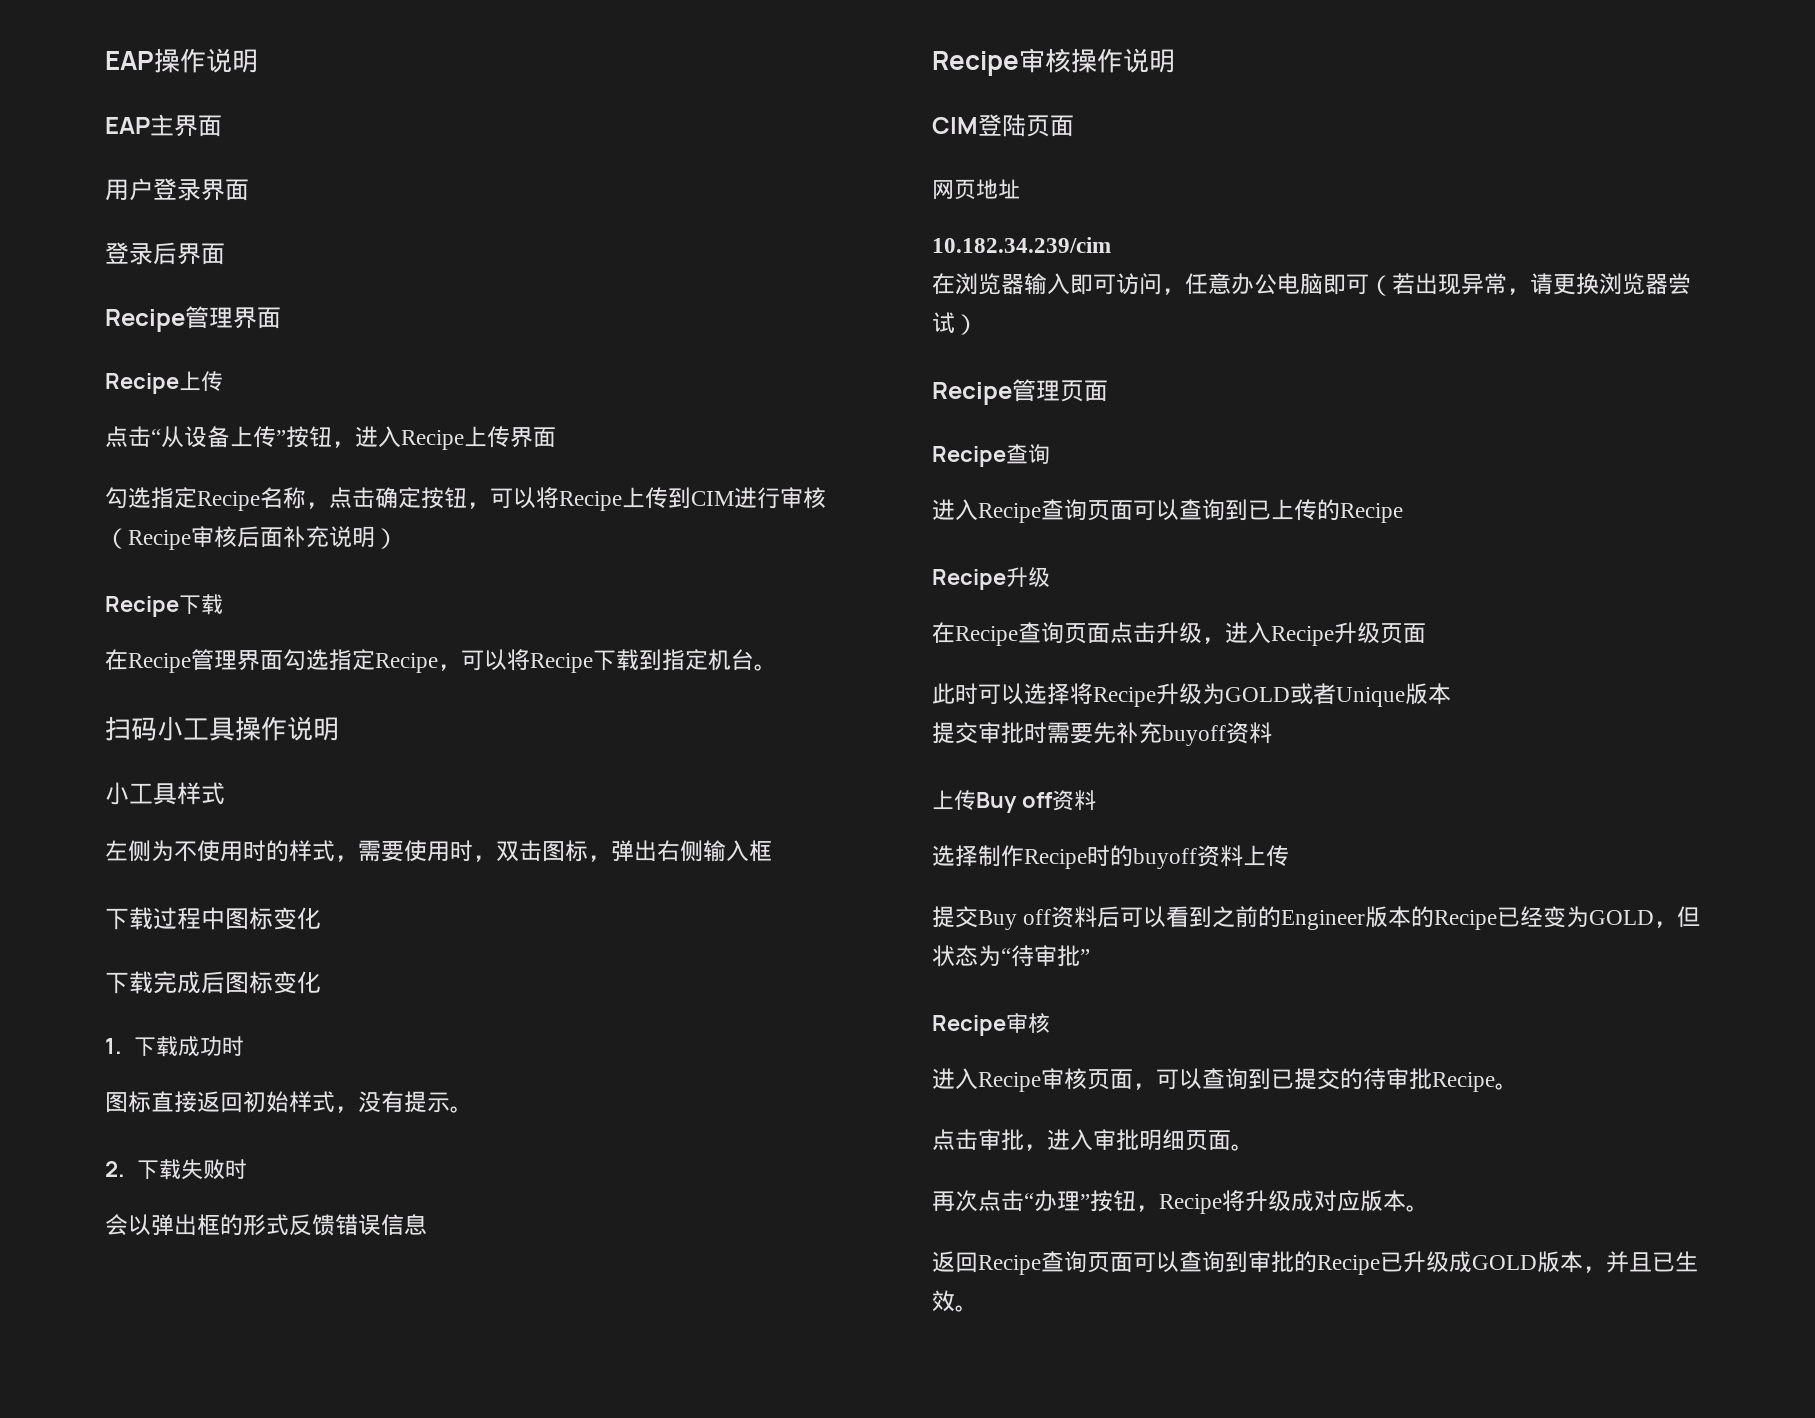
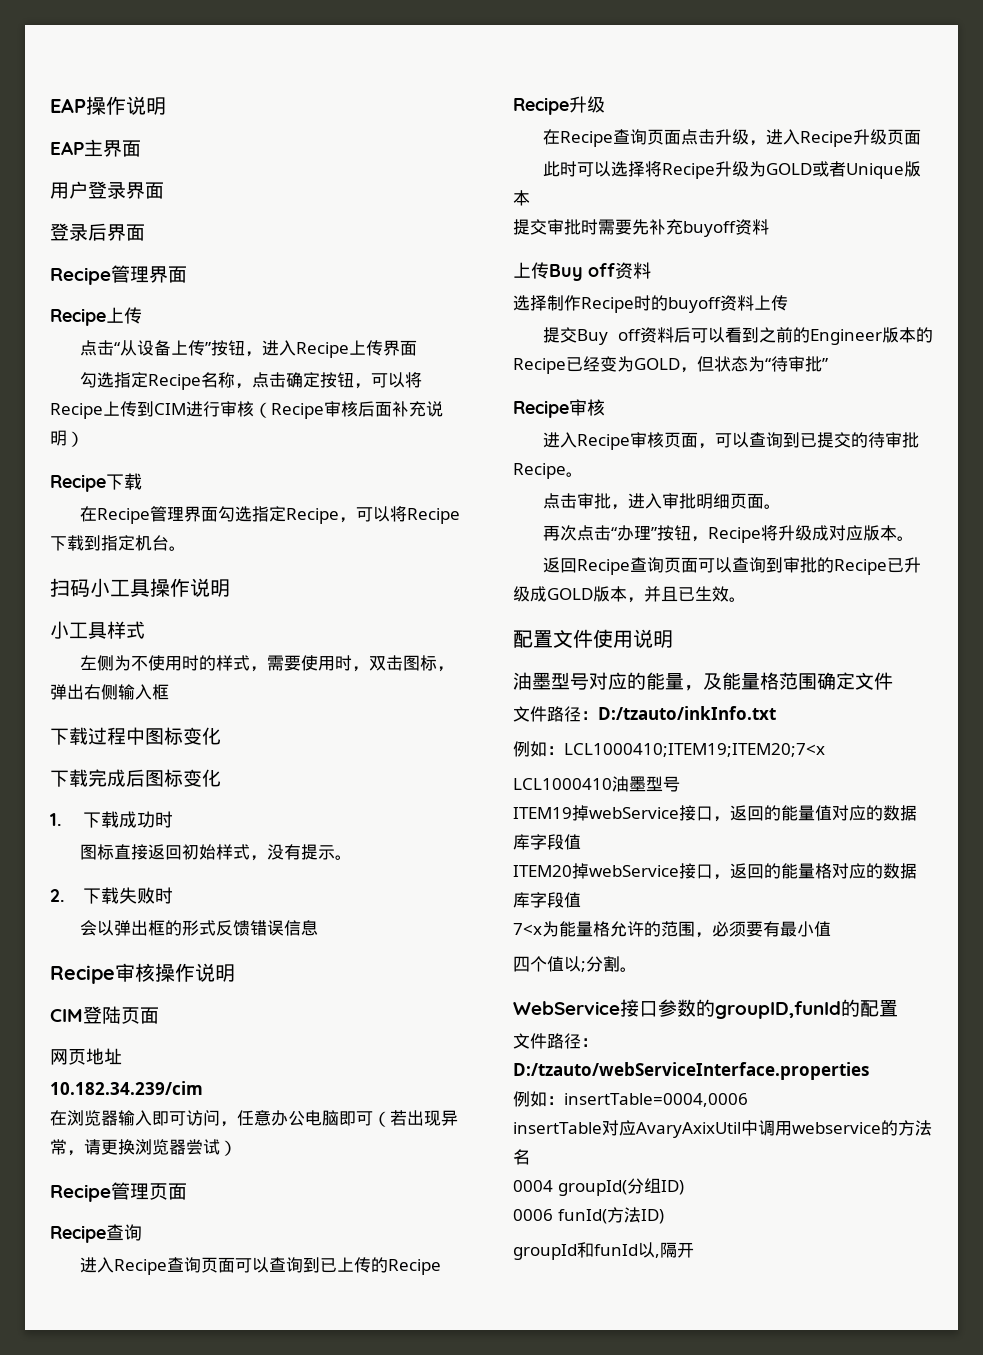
+ 配置文件使用说明
+ 油墨型号对应的能量，及能量格范围确定文件
+ 文件路径：D:/tzauto/inkInfo.txt
+ 例如：LCL1000410;ITEM19;ITEM20;7<x
+ LCL1000410油墨型号
+ ITEM19掉webService接口，返回的能量值对应的数据库字段值
+ ITEM20掉webService接口，返回的能量格对应的数据库字段值
+ 7<x为能量格允许的范围，必须要有最小值
+ 四个值以;分割。
+ WebService接口参数的groupID,funId的配置
+ 文件路径：D:/tzauto/webServiceInterface.properties
+ 例如：insertTable=0004,0006
+ insertTable对应AvaryAxixUtil中调用webservice的方法名
+ 0004 groupId(分组ID)
+ 0006 funId(方法ID)
+ groupId和funId以,隔开

